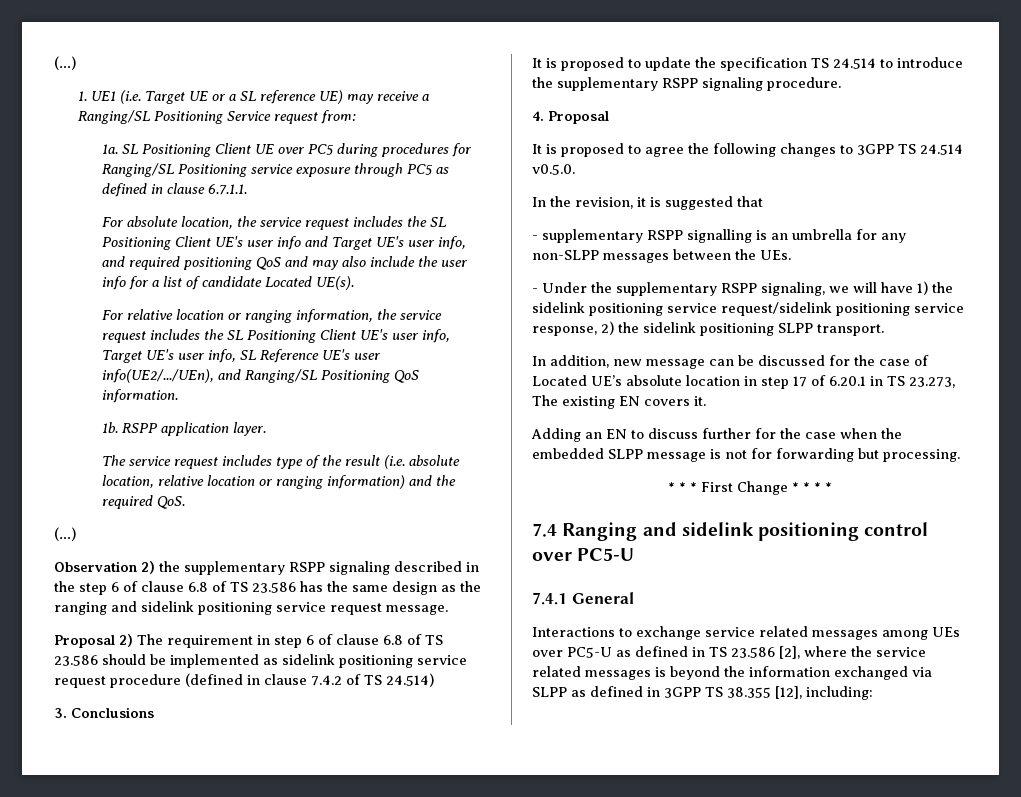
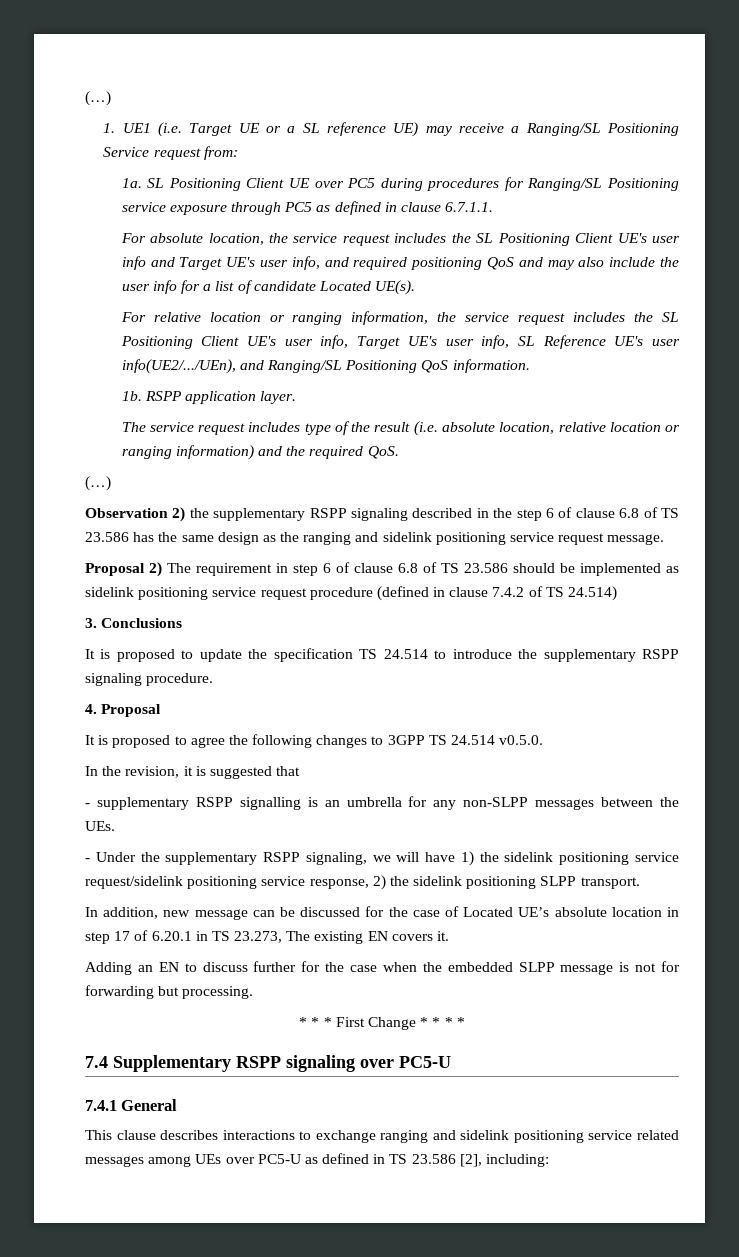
- 7.4 Ranging and sidelink positioning control over PC5-U
+ 7.4 Supplementary RSPP signaling over PC5-U
- Interactions to exchange service related messages among UEs over PC5-U as defined in TS 23.586 [2], where the service related messages is beyond the information exchanged via SLPP as defined in 3GPP TS 38.355 [12], including:
+ This clause describes interactions to exchange ranging and sidelink positioning service related messages among UEs over PC5-U as defined in TS 23.586 [2], including:

